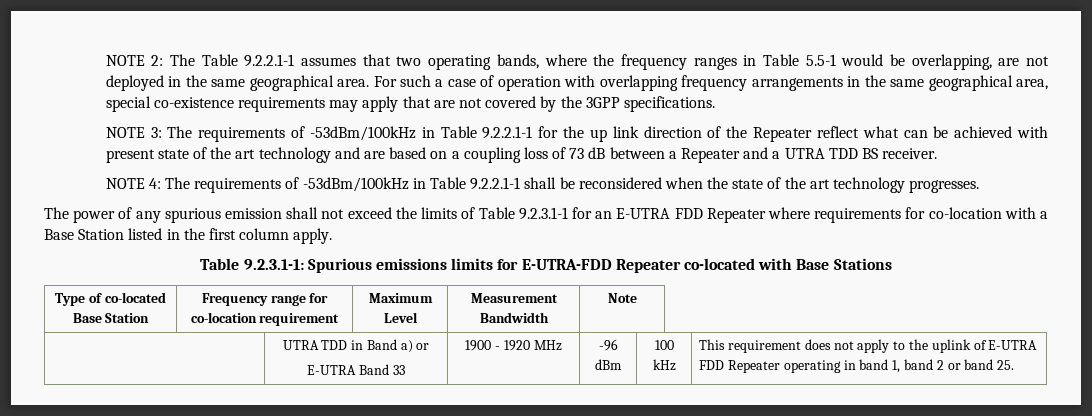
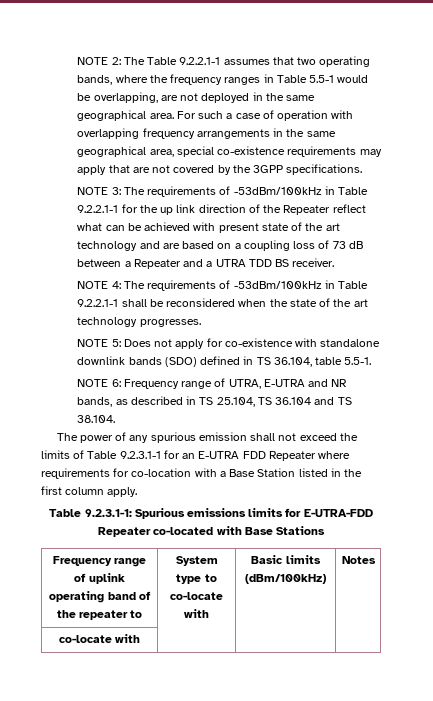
+ NOTE 5: Does not apply for co-existence with standalone downlink bands (SDO) defined in TS 36.104, table 5.5-1.
+ NOTE 6: Frequency range of UTRA, E-UTRA and NR bands, as described in TS 25.104, TS 36.104 and TS 38.104.
- Type of co-located Base Station | Frequency range for co-location requirement | Maximum Level | Measurement Bandwidth | Note
- | UTRA TDD in Band a) or
- E-UTRA Band 33 | 1900 - 1920 MHz | -96 dBm | 100 kHz | This requirement does not apply to the uplink of E-UTRA FDD Repeater operating in band 1, band 2 or band 25.
+ Frequency range of uplink operating band of the repeater to | System type to co-locate with | Basic limits (dBm/100kHz) | Notes
+ co-locate with | | |

